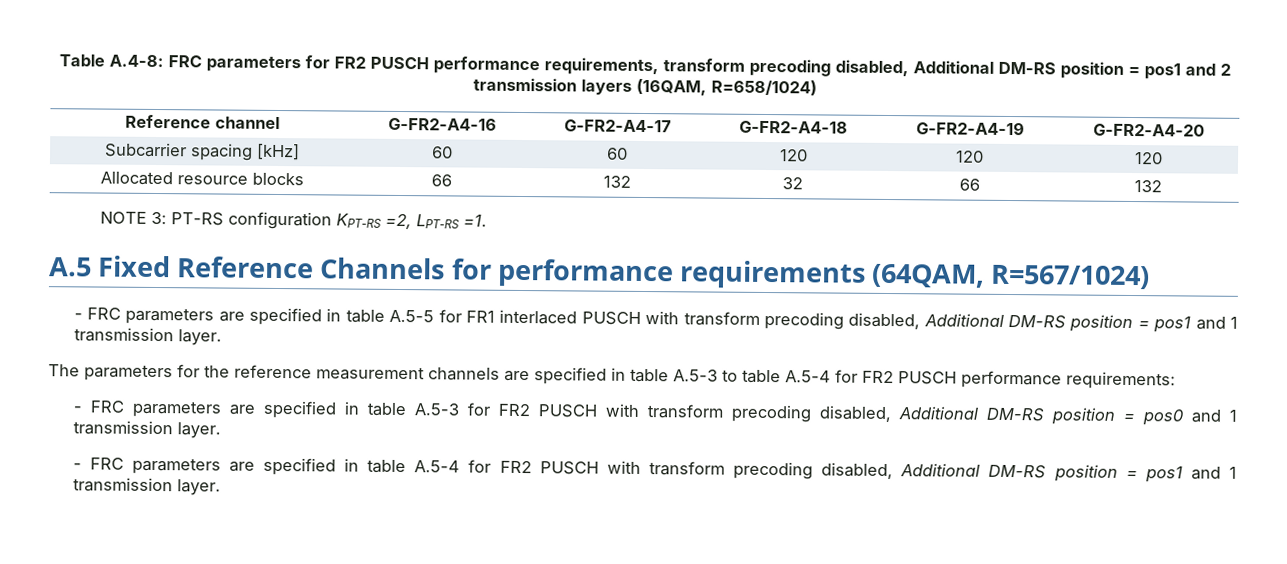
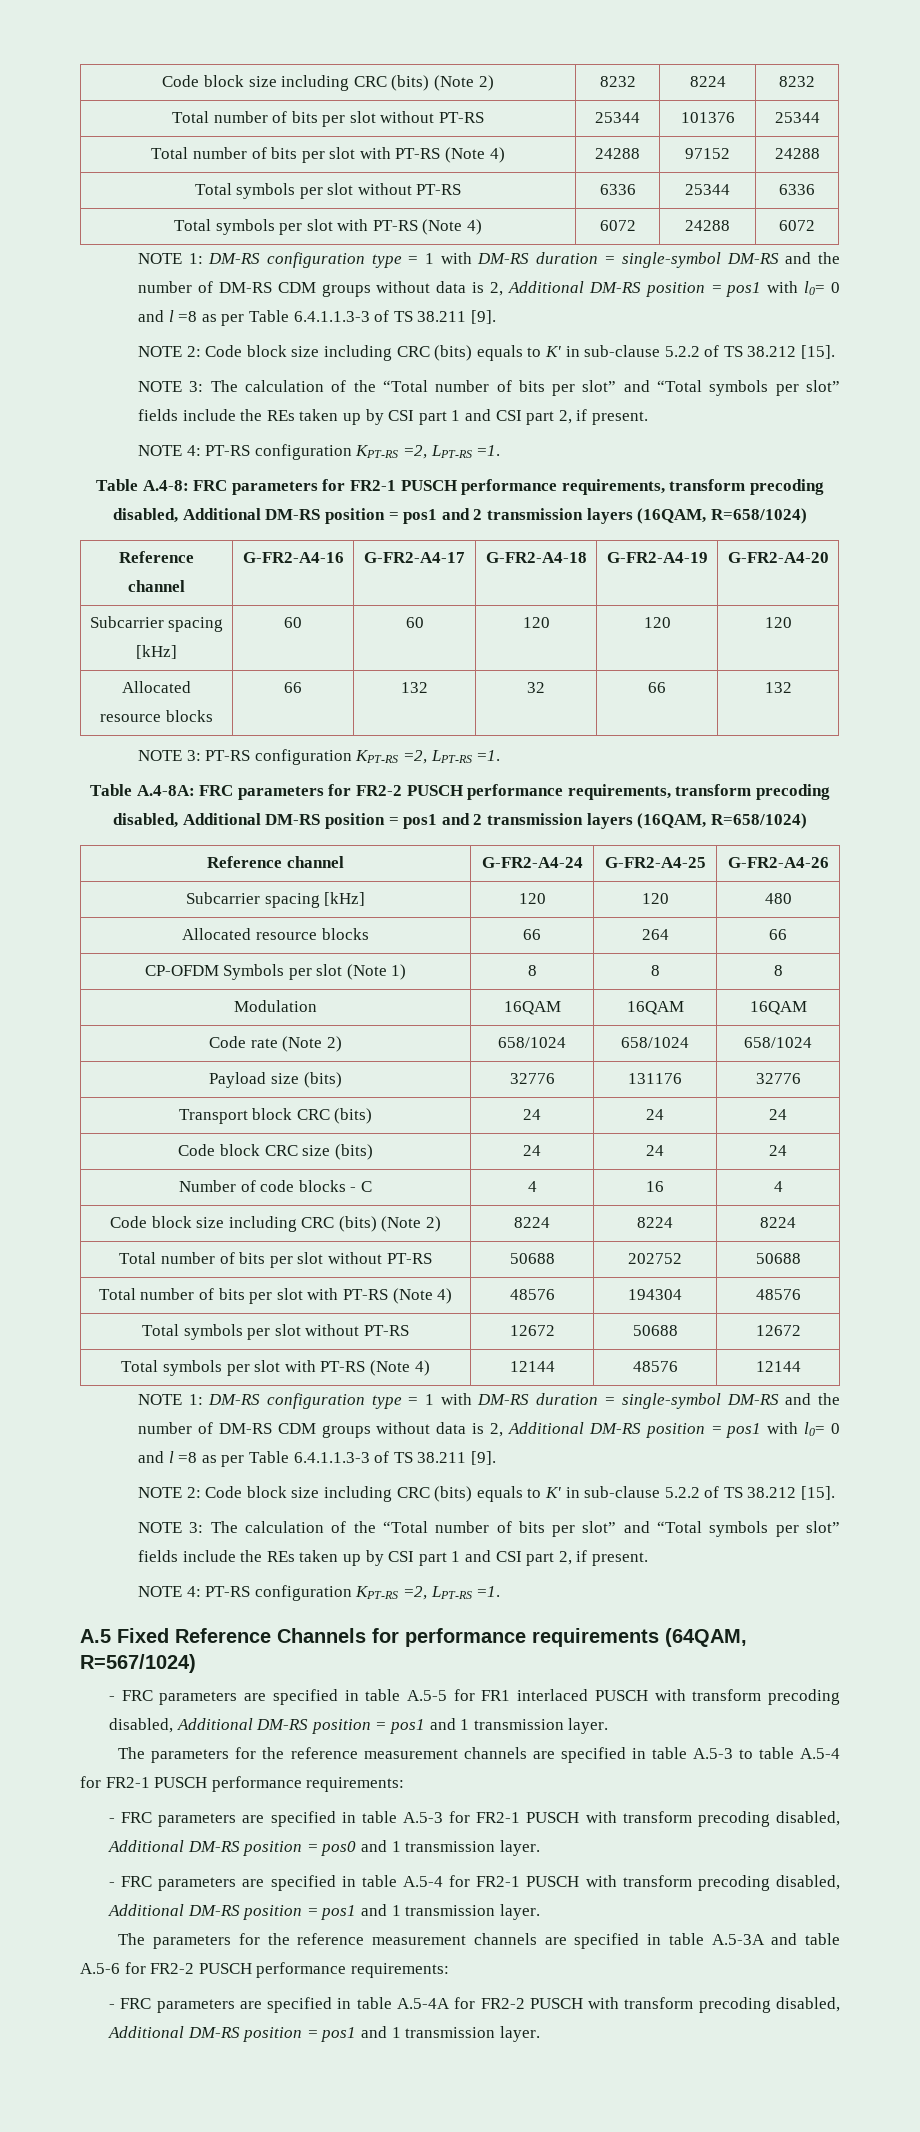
+ Code block size including CRC (bits) (Note 2) | 8232 | 8224 | 8232
+ Total number of bits per slot without PT-RS | 25344 | 101376 | 25344
+ Total number of bits per slot with PT-RS (Note 4) | 24288 | 97152 | 24288
+ Total symbols per slot without PT-RS | 6336 | 25344 | 6336
+ Total symbols per slot with PT-RS (Note 4) | 6072 | 24288 | 6072
+ NOTE 1: DM-RS configuration type = 1 with DM-RS duration = single-symbol DM-RS and the number of DM-RS CDM groups without data is 2, Additional DM-RS position = pos1 with l0= 0 and l =8 as per Table 6.4.1.1.3-3 of TS 38.211 [9].
+ NOTE 2: Code block size including CRC (bits) equals to K' in sub-clause 5.2.2 of TS 38.212 [15].
+ NOTE 3: The calculation of the “Total number of bits per slot” and “Total symbols per slot” fields include the REs taken up by CSI part 1 and CSI part 2, if present.
+ NOTE 4: PT-RS configuration KPT-RS =2, LPT-RS =1.
- Table A.4-8: FRC parameters for FR2 PUSCH performance requirements, transform precoding disabled, Additional DM-RS position = pos1 and 2 transmission layers (16QAM, R=658/1024)
+ Table A.4-8: FRC parameters for FR2-1 PUSCH performance requirements, transform precoding disabled, Additional DM-RS position = pos1 and 2 transmission layers (16QAM, R=658/1024)
+ Table A.4-8A: FRC parameters for FR2-2 PUSCH performance requirements, transform precoding disabled, Additional DM-RS position = pos1 and 2 transmission layers (16QAM, R=658/1024)
+ Reference channel | G-FR2-A4-24 | G-FR2-A4-25 | G-FR2-A4-26
+ Subcarrier spacing [kHz] | 120 | 120 | 480
+ Allocated resource blocks | 66 | 264 | 66
+ CP-OFDM Symbols per slot (Note 1) | 8 | 8 | 8
+ Modulation | 16QAM | 16QAM | 16QAM
+ Code rate (Note 2) | 658/1024 | 658/1024 | 658/1024
+ Payload size (bits) | 32776 | 131176 | 32776
+ Transport block CRC (bits) | 24 | 24 | 24
+ Code block CRC size (bits) | 24 | 24 | 24
+ Number of code blocks - C | 4 | 16 | 4
+ Code block size including CRC (bits) (Note 2) | 8224 | 8224 | 8224
+ Total number of bits per slot without PT-RS | 50688 | 202752 | 50688
+ Total number of bits per slot with PT-RS (Note 4) | 48576 | 194304 | 48576
+ Total symbols per slot without PT-RS | 12672 | 50688 | 12672
+ Total symbols per slot with PT-RS (Note 4) | 12144 | 48576 | 12144
+ NOTE 1: DM-RS configuration type = 1 with DM-RS duration = single-symbol DM-RS and the number of DM-RS CDM groups without data is 2, Additional DM-RS position = pos1 with l0= 0 and l =8 as per Table 6.4.1.1.3-3 of TS 38.211 [9].
+ NOTE 2: Code block size including CRC (bits) equals to K' in sub-clause 5.2.2 of TS 38.212 [15].
+ NOTE 3: The calculation of the “Total number of bits per slot” and “Total symbols per slot” fields include the REs taken up by CSI part 1 and CSI part 2, if present.
+ NOTE 4: PT-RS configuration KPT-RS =2, LPT-RS =1.
- The parameters for the reference measurement channels are specified in table A.5-3 to table A.5-4 for FR2 PUSCH performance requirements:
+ The parameters for the reference measurement channels are specified in table A.5-3 to table A.5-4 for FR2-1 PUSCH performance requirements:
- - FRC parameters are specified in table A.5-3 for FR2 PUSCH with transform precoding disabled, Additional DM-RS position = pos0 and 1 transmission layer.
+ - FRC parameters are specified in table A.5-3 for FR2-1 PUSCH with transform precoding disabled, Additional DM-RS position = pos0 and 1 transmission layer.
- - FRC parameters are specified in table A.5-4 for FR2 PUSCH with transform precoding disabled, Additional DM-RS position = pos1 and 1 transmission layer.
+ - FRC parameters are specified in table A.5-4 for FR2-1 PUSCH with transform precoding disabled, Additional DM-RS position = pos1 and 1 transmission layer.
+ The parameters for the reference measurement channels are specified in table A.5-3A and table A.5-6 for FR2-2 PUSCH performance requirements:
+ - FRC parameters are specified in table A.5-4A for FR2-2 PUSCH with transform precoding disabled, Additional DM-RS position = pos1 and 1 transmission layer.

